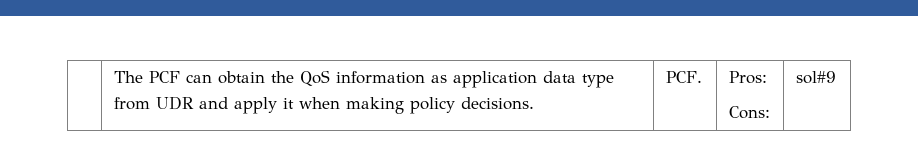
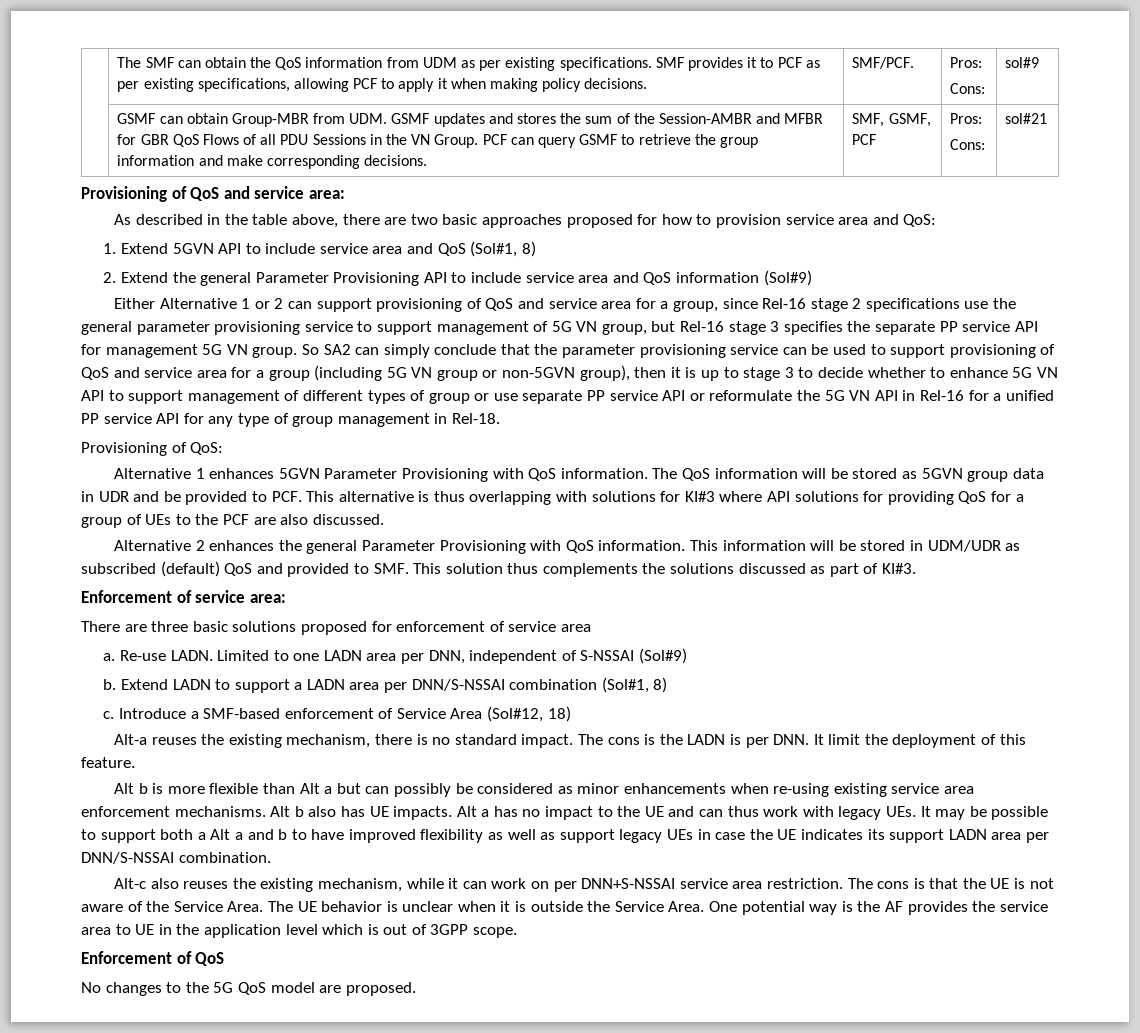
- | The PCF can obtain the QoS information as application data type from UDR and apply it when making policy decisions. | PCF. | Pros:
+ | The SMF can obtain the QoS information from UDM as per existing specifications. SMF provides it to PCF as per existing specifications, allowing PCF to apply it when making policy decisions. | SMF/PCF. | Pros:
+ GSMF can obtain Group-MBR from UDM. GSMF updates and stores the sum of the Session-AMBR and MFBR for GBR QoS Flows of all PDU Sessions in the VN Group. PCF can query GSMF to retrieve the group information and make corresponding decisions. | SMF, GSMF, PCF | Pros:
+ Cons: | sol#21
+ Provisioning of QoS and service area:
+ As described in the table above, there are two basic approaches proposed for how to provision service area and QoS:
+ 1. Extend 5GVN API to include service area and QoS (Sol#1, 8)
+ 2. Extend the general Parameter Provisioning API to include service area and QoS information (Sol#9)
+ Either Alternative 1 or 2 can support provisioning of QoS and service area for a group, since Rel-16 stage 2 specifications use the general parameter provisioning service to support management of 5G VN group, but Rel-16 stage 3 specifies the separate PP service API for management 5G VN group. So SA2 can simply conclude that the parameter provisioning service can be used to support provisioning of QoS and service area for a group (including 5G VN group or non-5GVN group), then it is up to stage 3 to decide whether to enhance 5G VN API to support management of different types of group or use separate PP service API or reformulate the 5G VN API in Rel-16 for a unified PP service API for any type of group management in Rel-18.
+ Provisioning of QoS:
+ Alternative 1 enhances 5GVN Parameter Provisioning with QoS information. The QoS information will be stored as 5GVN group data in UDR and be provided to PCF. This alternative is thus overlapping with solutions for KI#3 where API solutions for providing QoS for a group of UEs to the PCF are also discussed.
+ Alternative 2 enhances the general Parameter Provisioning with QoS information. This information will be stored in UDM/UDR as subscribed (default) QoS and provided to SMF. This solution thus complements the solutions discussed as part of KI#3.
+ Enforcement of service area:
+ There are three basic solutions proposed for enforcement of service area
+ a. Re-use LADN. Limited to one LADN area per DNN, independent of S-NSSAI (Sol#9)
+ b. Extend LADN to support a LADN area per DNN/S-NSSAI combination (Sol#1, 8)
+ c. Introduce a SMF-based enforcement of Service Area (Sol#12, 18)
+ Alt-a reuses the existing mechanism, there is no standard impact. The cons is the LADN is per DNN. It limit the deployment of this feature.
+ Alt b is more flexible than Alt a but can possibly be considered as minor enhancements when re-using existing service area enforcement mechanisms. Alt b also has UE impacts. Alt a has no impact to the UE and can thus work with legacy UEs. It may be possible to support both a Alt a and b to have improved flexibility as well as support legacy UEs in case the UE indicates its support LADN area per DNN/S-NSSAI combination.
+ Alt-c also reuses the existing mechanism, while it can work on per DNN+S-NSSAI service area restriction. The cons is that the UE is not aware of the Service Area. The UE behavior is unclear when it is outside the Service Area. One potential way is the AF provides the service area to UE in the application level which is out of 3GPP scope.
+ Enforcement of QoS
+ No changes to the 5G QoS model are proposed.

